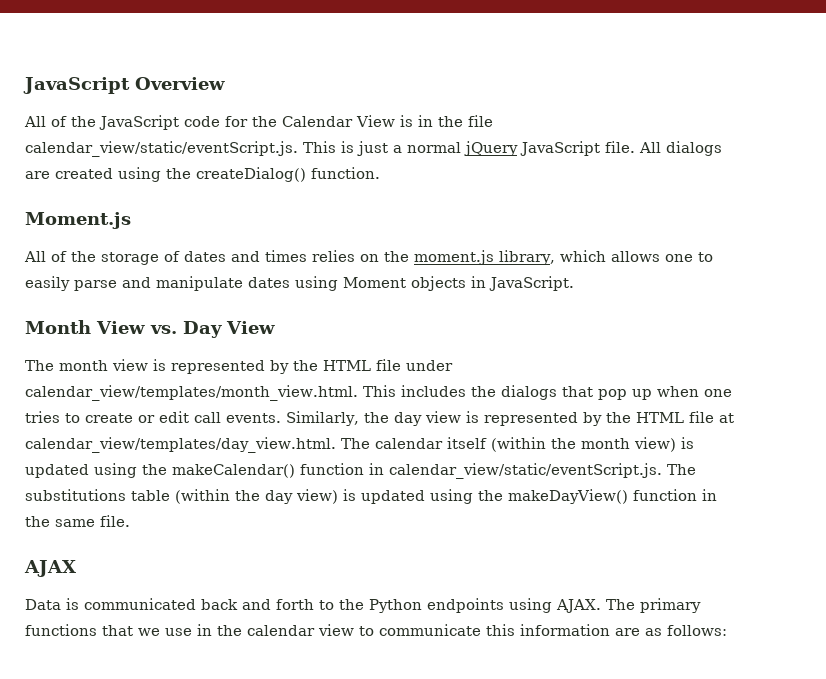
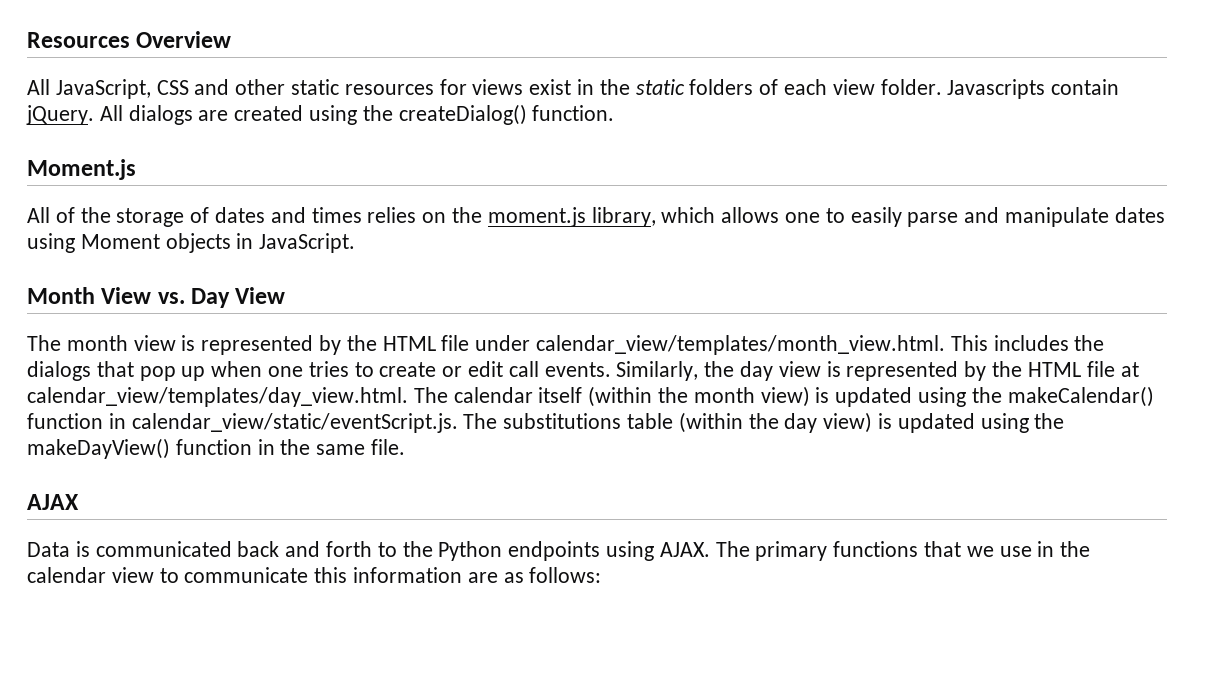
- JavaScript Overview
+ Resources Overview
- All of the JavaScript code for the Calendar View is in the file calendar_view/static/eventScript.js. This is just a normal jQuery JavaScript file.
+ All JavaScript, CSS and other static resources for views exist in the static folders of each view folder. Javascripts contain jQuery.

